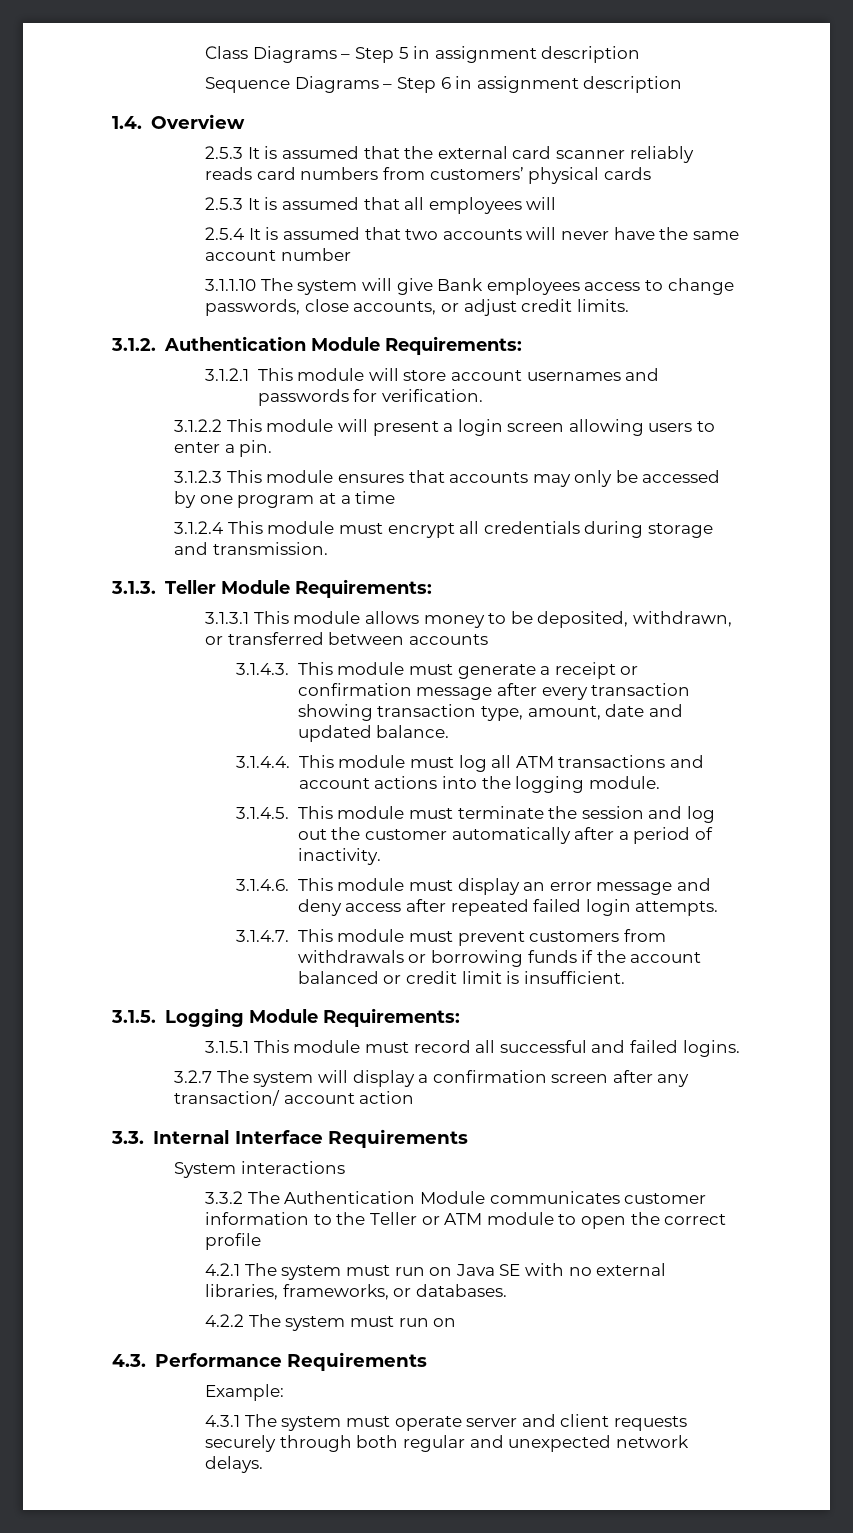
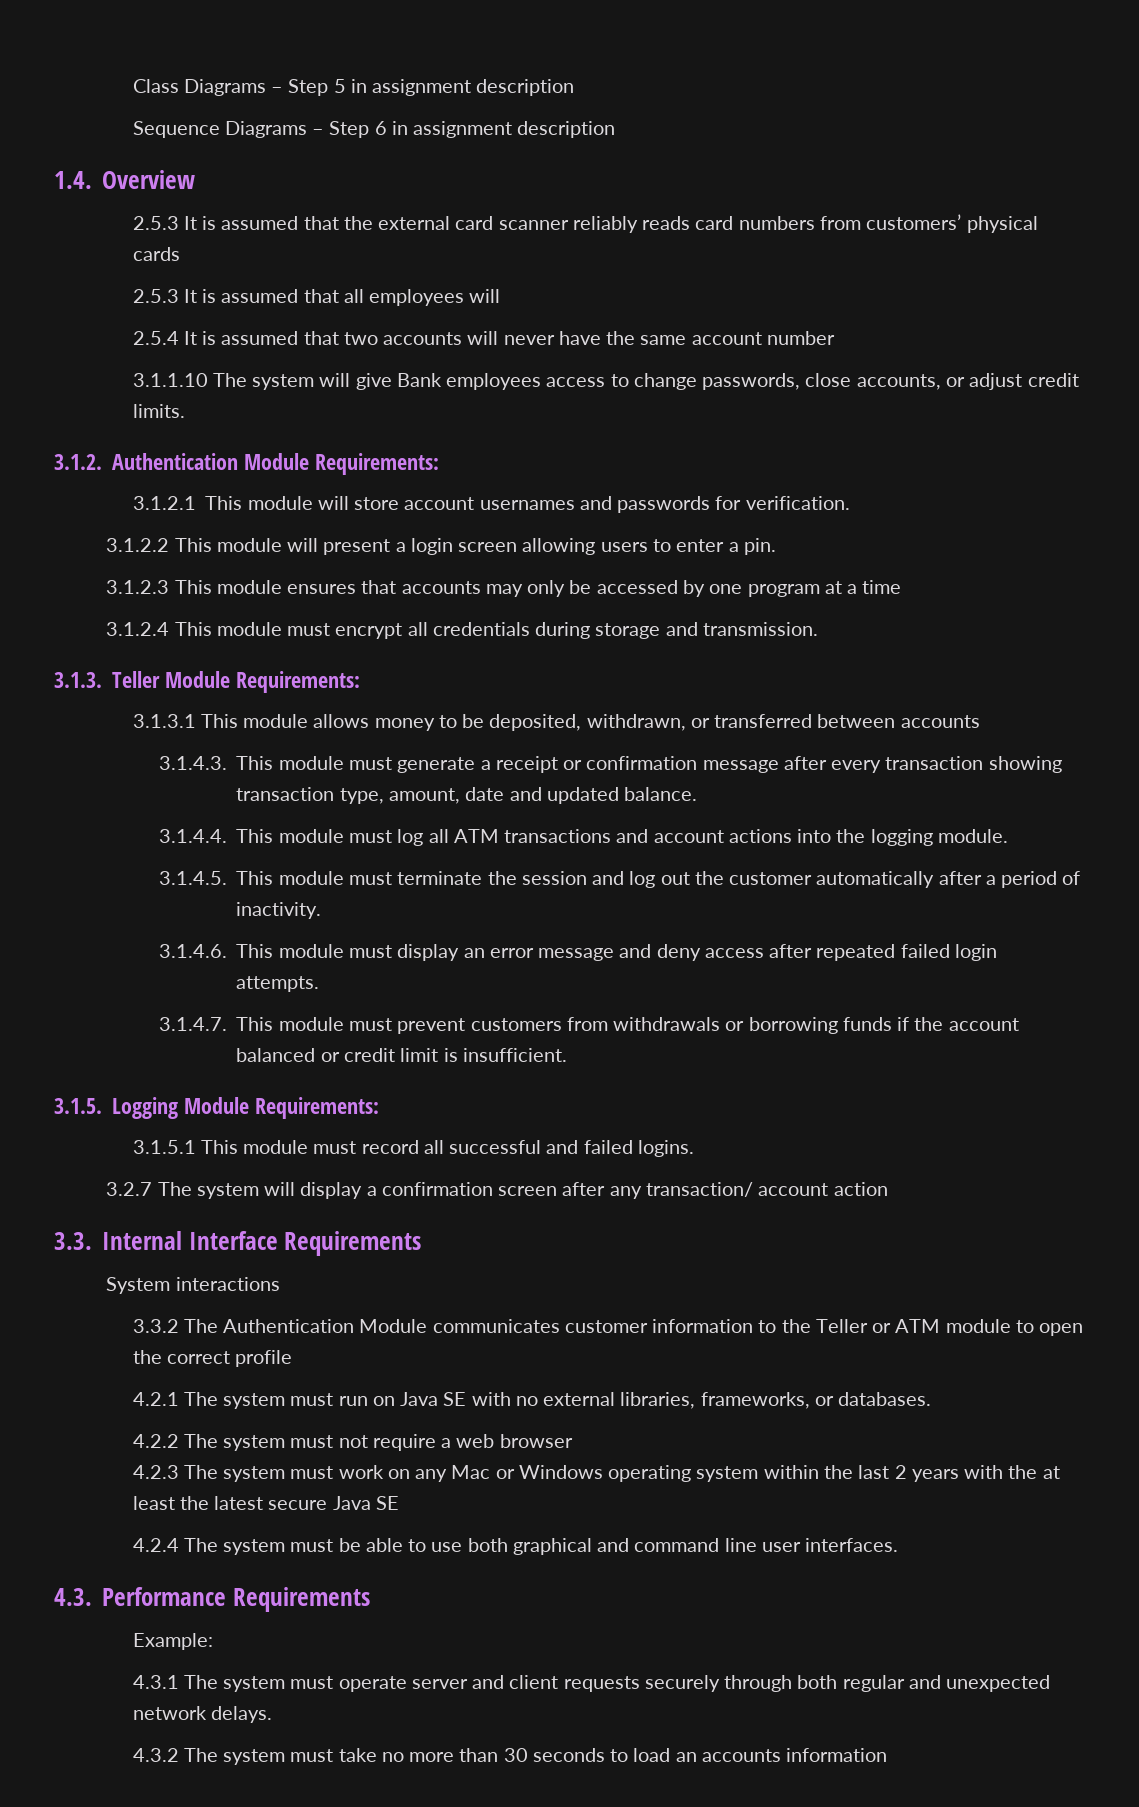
- 4.2.2 The system must run on
+ 4.2.2 The system must not require a web browser
+ 4.2.3 The system must work on any Mac or Windows operating system within the last 2 years with the at least the latest secure Java SE
+ 4.2.4 The system must be able to use both graphical and command line user interfaces.
+ 4.3.2 The system must take no more than 30 seconds to load an accounts information

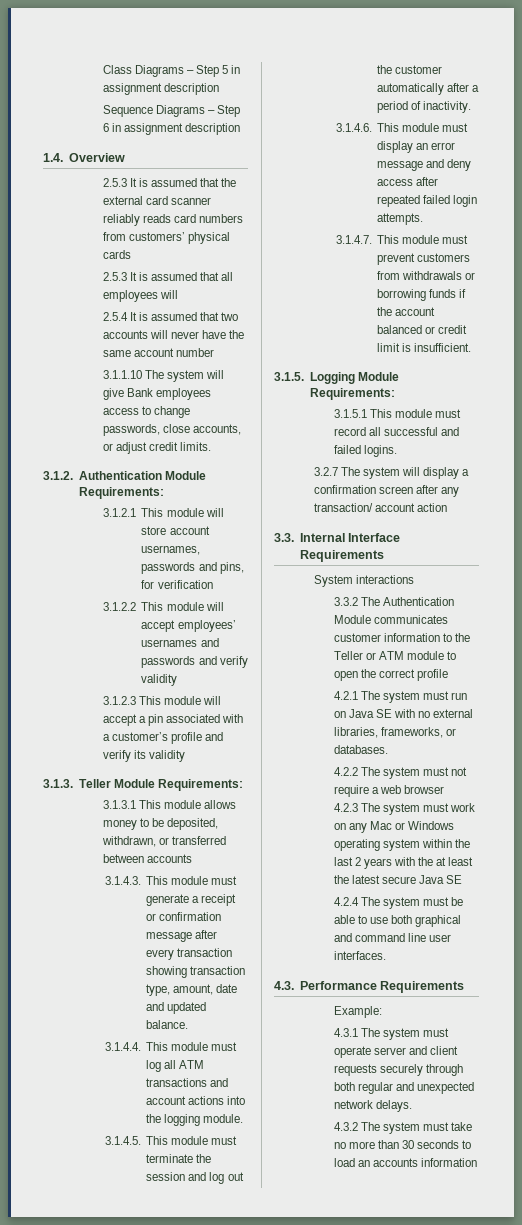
- 3.1.2.1 This module will store account usernames and passwords for verification.
- 3.1.2.2 This module will present a login screen allowing users to enter a pin.
- 3.1.2.3 This module ensures that accounts may only be accessed by one program at a time
- 3.1.2.4 This module must encrypt all credentials during storage and transmission.
+ 3.1.2.1 This module will store account usernames, passwords and pins, for verification
+ 3.1.2.2 This module will accept employees’ usernames and passwords and verify validity
+ 3.1.2.3 This module will accept a pin associated with a customer’s profile and verify its validity

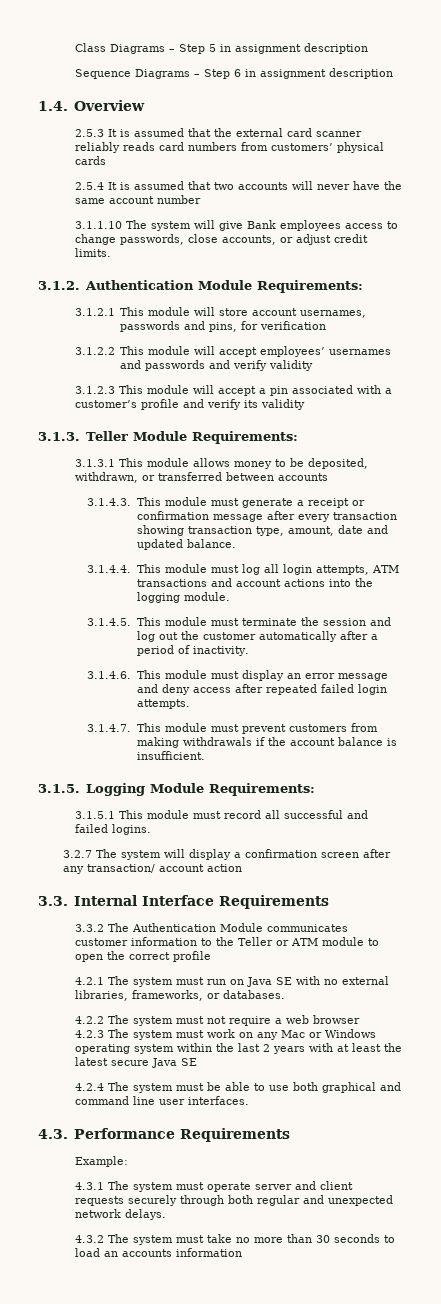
- 2.5.3 It is assumed that all employees will
- 3.1.4.4. This module must log all ATM transactions and account actions into the logging module.
+ 3.1.4.4. This module must log all login attempts, ATM transactions and account actions into the logging module.
- 3.1.4.7. This module must prevent customers from withdrawals or borrowing funds if the account balanced or credit limit is insufficient.
+ 3.1.4.7. This module must prevent customers from making withdrawals if the account balance is insufficient.
- System interactions
- 4.2.3 The system must work on any Mac or Windows operating system within the last 2 years with the at least the latest secure Java SE
+ 4.2.3 The system must work on any Mac or Windows operating system within the last 2 years with at least the latest secure Java SE

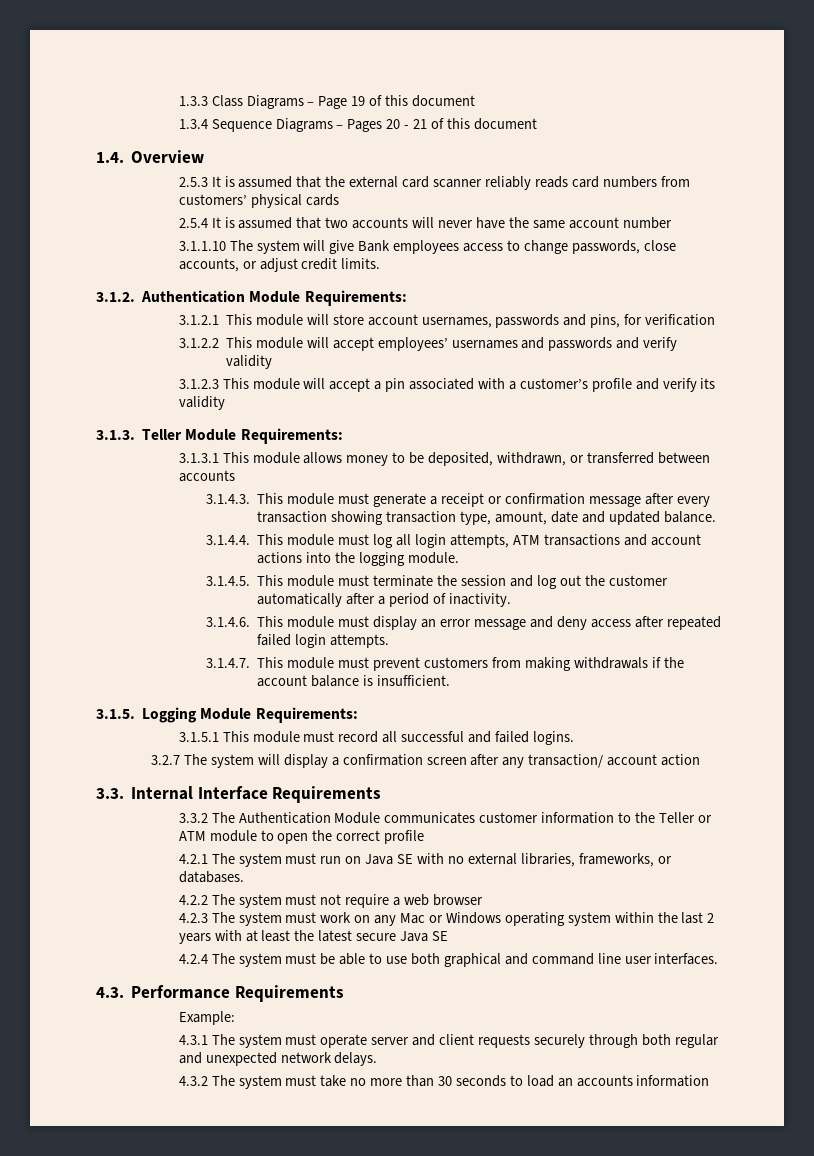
- Class Diagrams – Step 5 in assignment description
- Sequence Diagrams – Step 6 in assignment description
+ 1.3.3 Class Diagrams – Page 19 of this document
+ 1.3.4 Sequence Diagrams – Pages 20 - 21 of this document

